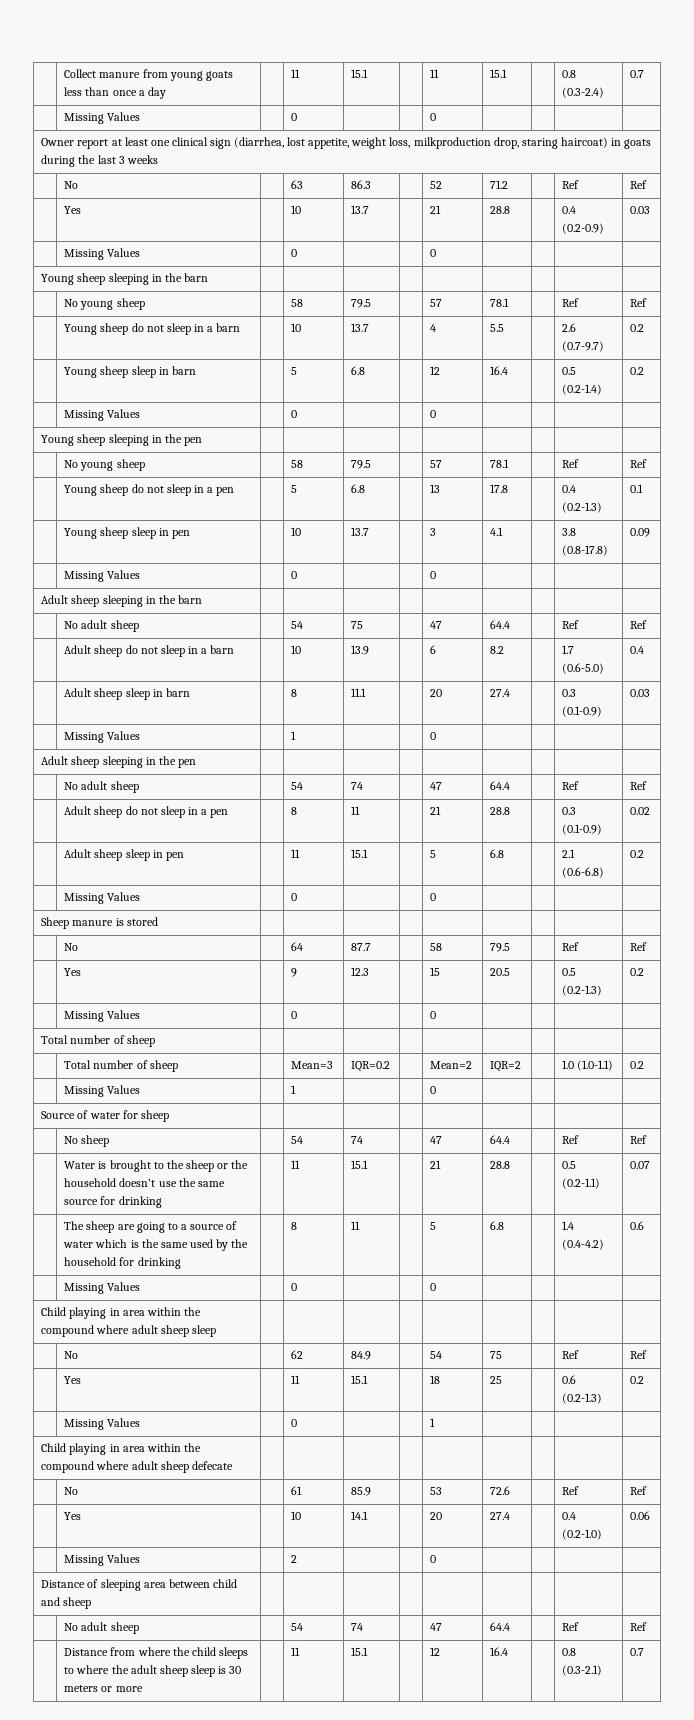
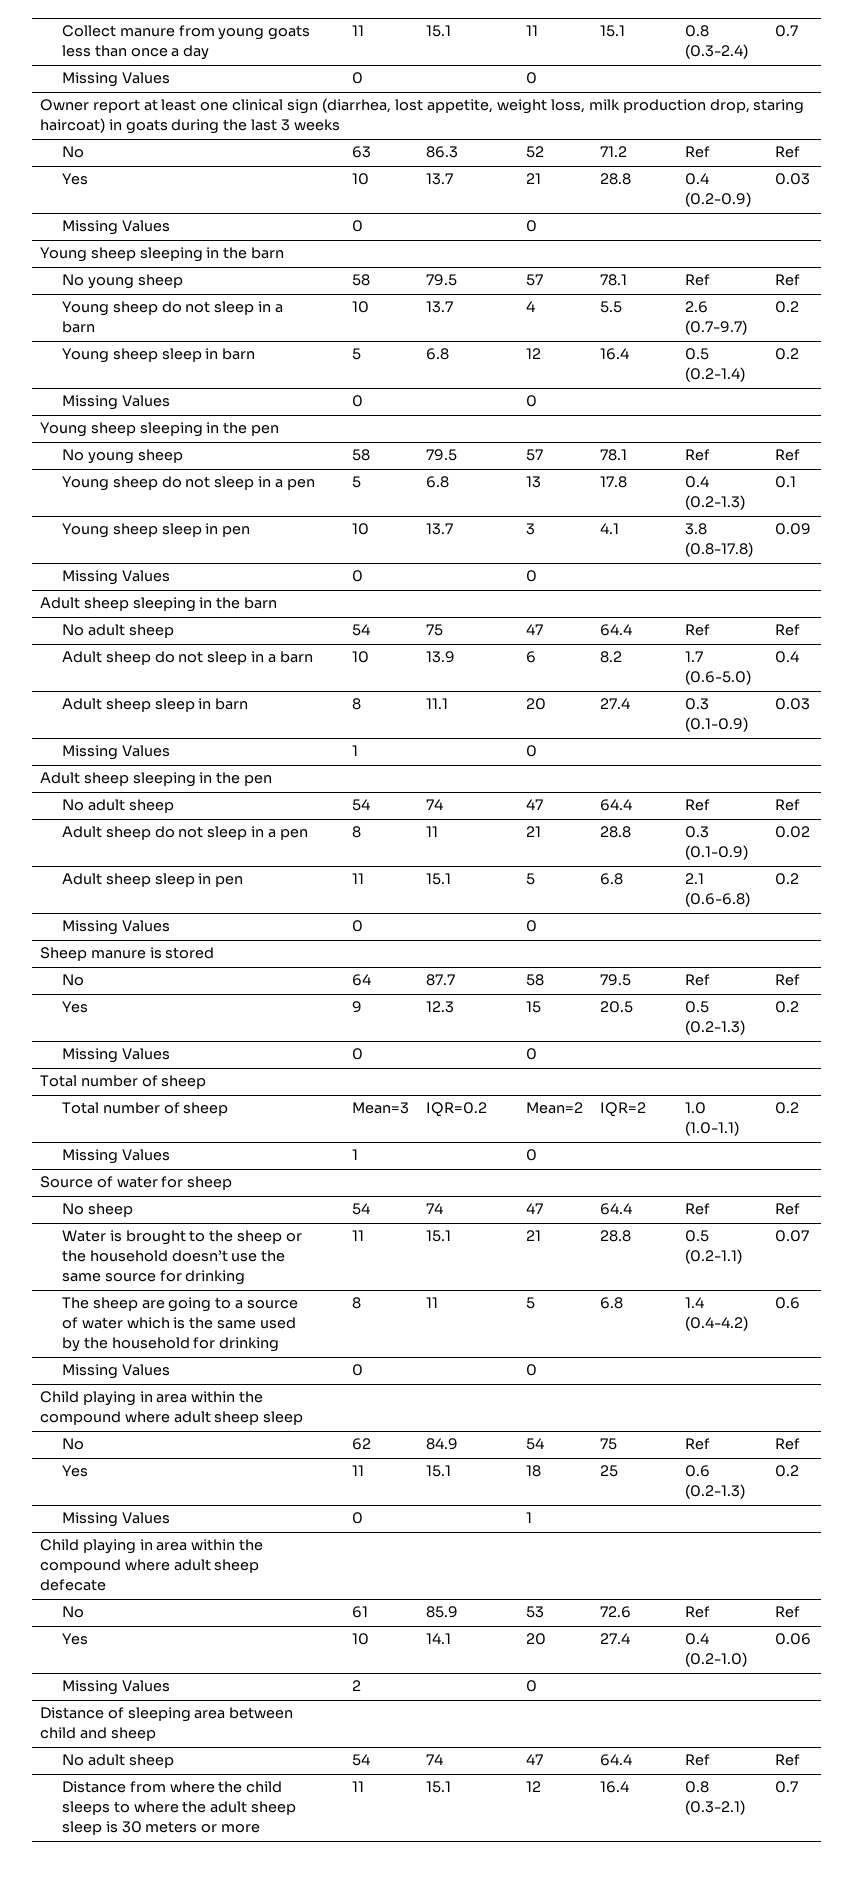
- Owner report at least one clinical sign (diarrhea, lost appetite, weight loss, milkproduction drop, staring haircoat) in goats during the last 3 weeks
+ Owner report at least one clinical sign (diarrhea, lost appetite, weight loss, milk production drop, staring haircoat) in goats during the last 3 weeks

